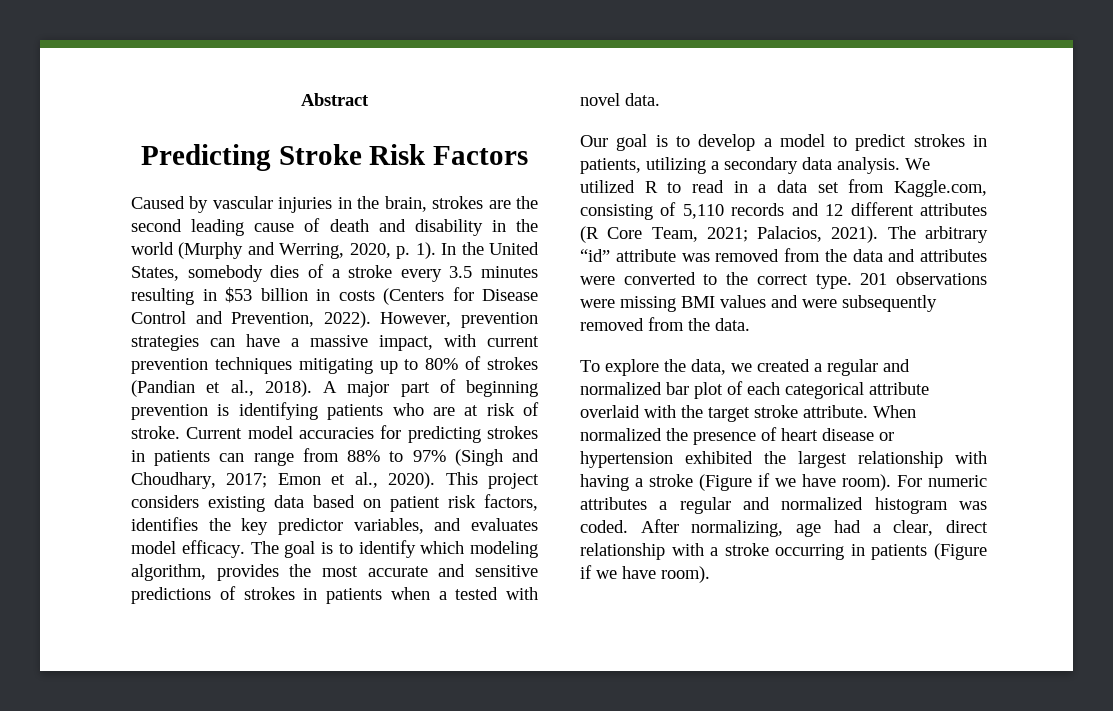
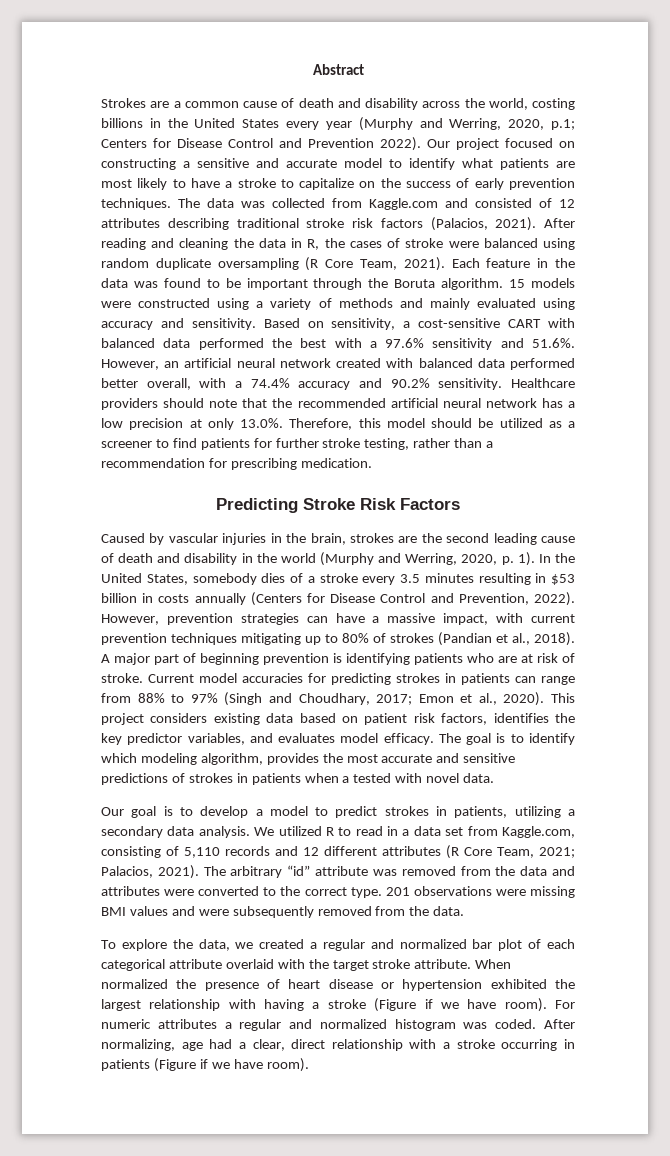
+ Strokes are a common cause of death and disability across the world, costing billions in the United States every year (Murphy and Werring, 2020, p.1; Centers for Disease Control and Prevention 2022). Our project focused on constructing a sensitive and accurate model to identify what patients are most likely to have a stroke to capitalize on the success of early prevention techniques. The data was collected from Kaggle.com and consisted of 12 attributes describing traditional stroke risk factors (Palacios, 2021). After reading and cleaning the data in R, the cases of stroke were balanced using random duplicate oversampling (R Core Team, 2021). Each feature in the data was found to be important through the Boruta algorithm. 15 models were constructed using a variety of methods and mainly evaluated using accuracy and sensitivity. Based on sensitivity, a cost-sensitive CART with balanced data performed the best with a 97.6% sensitivity and 51.6%. However, an artificial neural network created with balanced data performed better overall, with a 74.4% accuracy and 90.2% sensitivity. Healthcare providers should note that the recommended artificial neural network has a low precision at only 13.0%. Therefore, this model should be utilized as a screener to find patients for further stroke testing, rather than a recommendation for prescribing medication.
- In the United States, somebody dies of a stroke every 3.5 minutes resulting in $53 billion in costs (Centers for Disease Control and Prevention, 2022).
+ In the United States, somebody dies of a stroke every 3.5 minutes resulting in $53 billion in costs annually (Centers for Disease Control and Prevention, 2022).

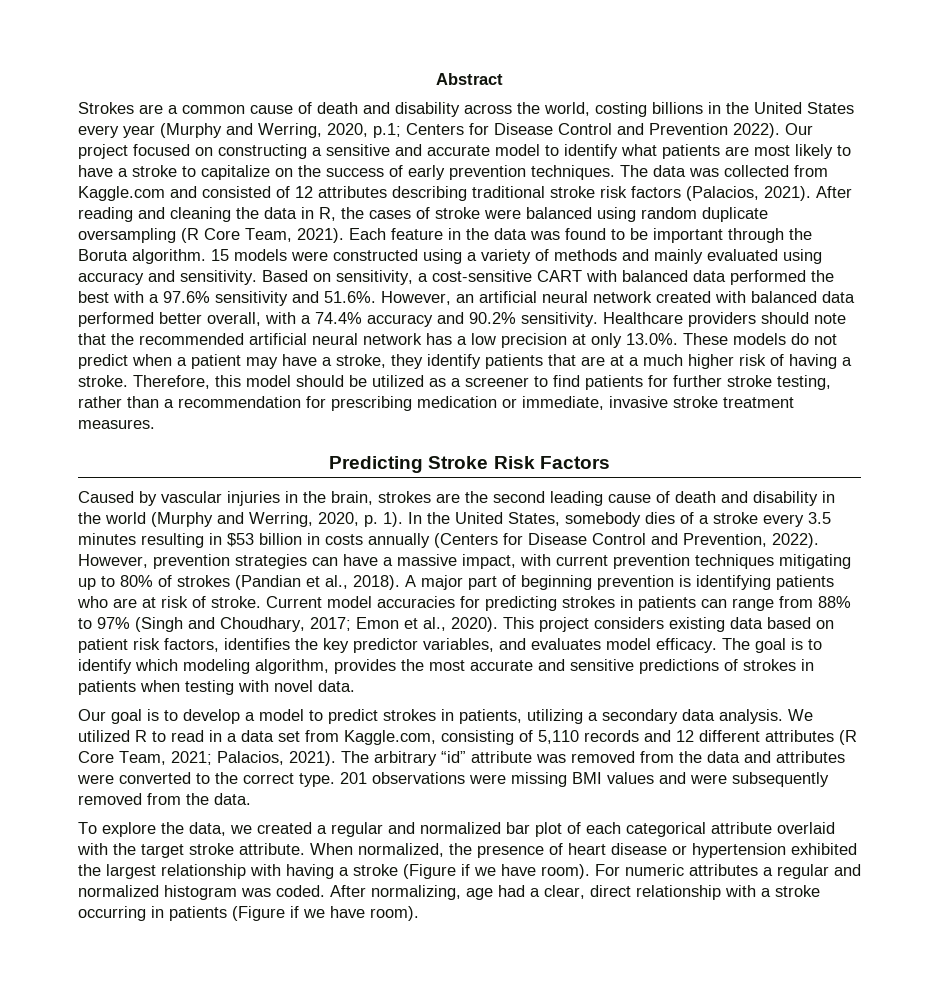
- Healthcare providers should note that the recommended artificial neural network has a low precision at only 13.0%. Therefore, this model should be utilized as a screener to find patients for further stroke testing, rather than a recommendation for prescribing medication.
+ Healthcare providers should note that the recommended artificial neural network has a low precision at only 13.0%. These models do not predict when a patient may have a stroke, they identify patients that are at a much higher risk of having a stroke. Therefore, this model should be utilized as a screener to find patients for further stroke testing, rather than a recommendation for prescribing medication or immediate, invasive stroke treatment measures.
- The goal is to identify which modeling algorithm, provides the most accurate and sensitive predictions of strokes in patients when a tested with novel data.
+ The goal is to identify which modeling algorithm, provides the most accurate and sensitive predictions of strokes in patients when testing with novel data.
- When normalized the presence of heart disease or hypertension exhibited the largest relationship with having a stroke (Figure if we have room).
+ When normalized, the presence of heart disease or hypertension exhibited the largest relationship with having a stroke (Figure if we have room).

